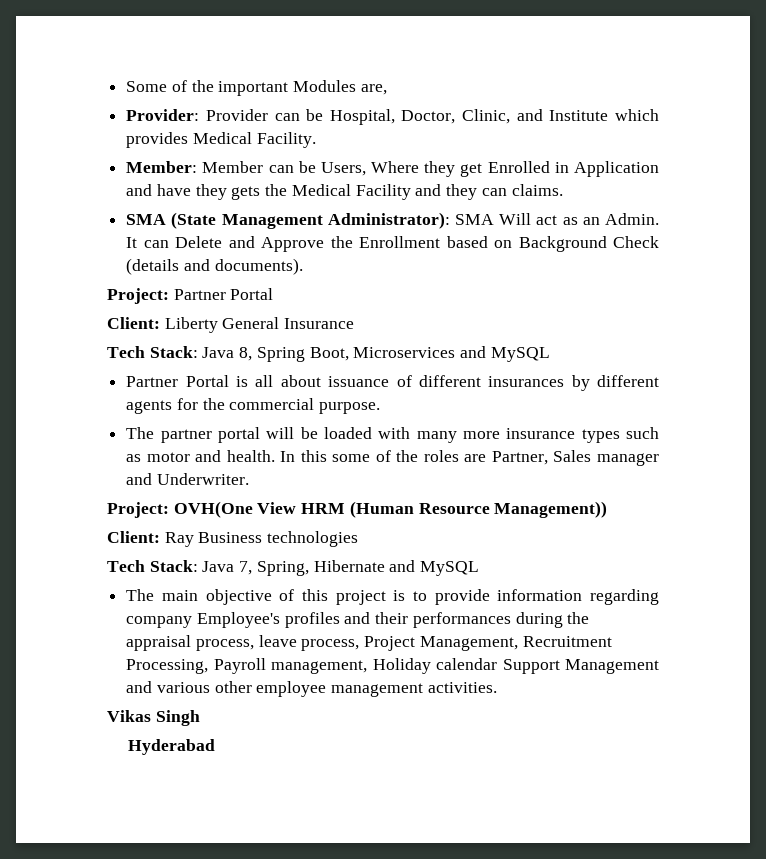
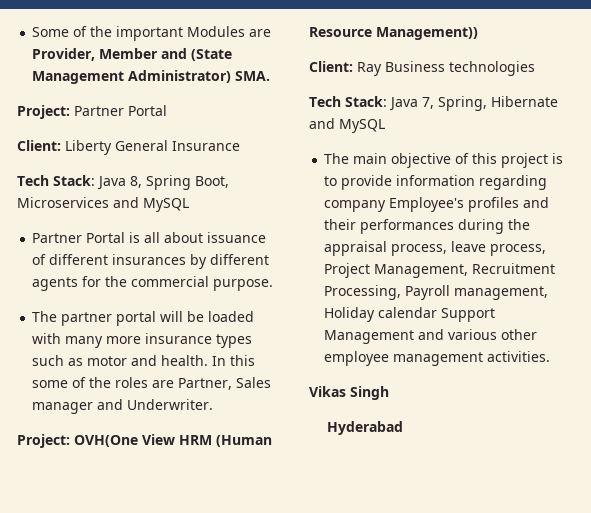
- Some of the important Modules are,
- Provider: Provider can be Hospital, Doctor, Clinic, and Institute which provides Medical Facility.
- Member: Member can be Users, Where they get Enrolled in Application and have they gets the Medical Facility and they can claims.
- SMA (State Management Administrator): SMA Will act as an Admin. It can Delete and Approve the Enrollment based on Background Check (details and documents).
+ Some of the important Modules are Provider, Member and (State Management Administrator) SMA.

